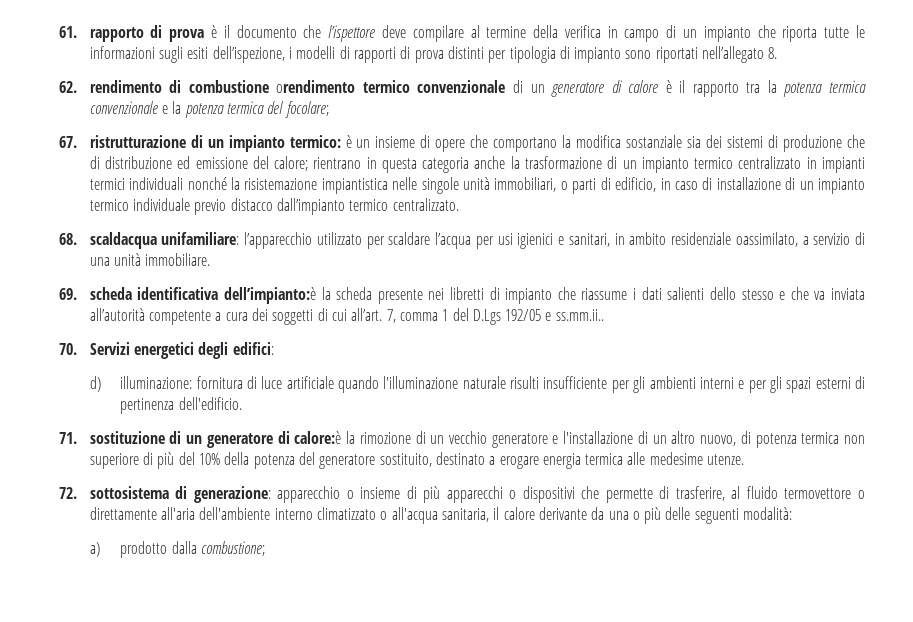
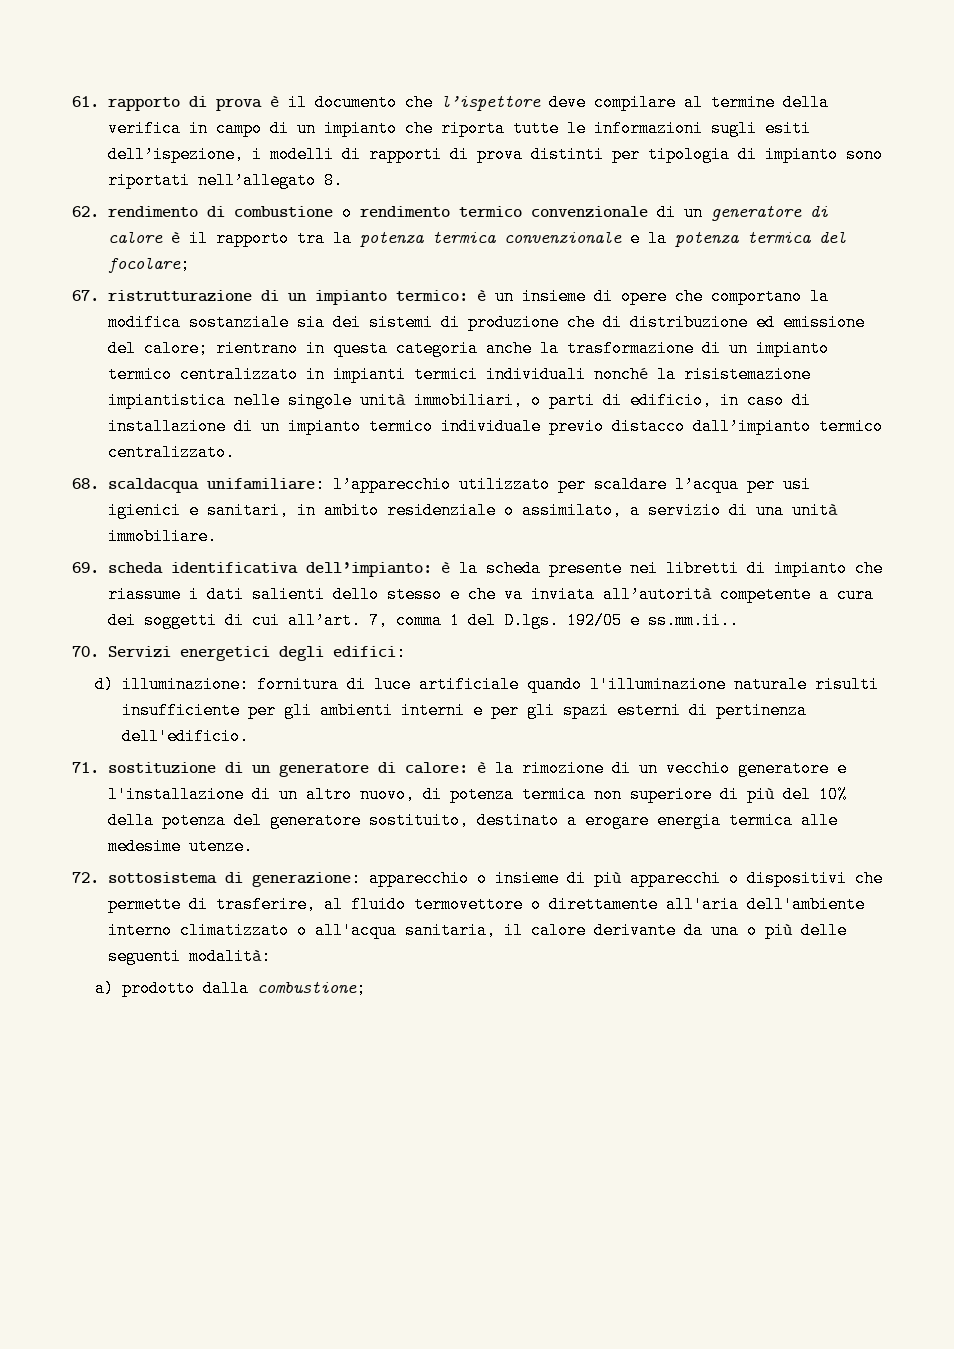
- 62. rendimento di combustione orendimento termico convenzionale di un generatore di calore è il rapporto tra la potenza termica convenzionale e la potenza termica del focolare;
+ 62. rendimento di combustione o rendimento termico convenzionale di un generatore di calore è il rapporto tra la potenza termica convenzionale e la potenza termica del focolare;
- 68. scaldacqua unifamiliare: l’apparecchio utilizzato per scaldare l’acqua per usi igienici e sanitari, in ambito residenziale oassimilato, a servizio di una unità immobiliare.
+ 68. scaldacqua unifamiliare: l’apparecchio utilizzato per scaldare l’acqua per usi igienici e sanitari, in ambito residenziale o assimilato, a servizio di una unità immobiliare.
- 69. scheda identificativa dell’impianto:è la scheda presente nei libretti di impianto che riassume i dati salienti dello stesso e che va inviata all’autorità competente a cura dei soggetti di cui all’art.
+ 69. scheda identificativa dell’impianto: è la scheda presente nei libretti di impianto che riassume i dati salienti dello stesso e che va inviata all’autorità competente a cura dei soggetti di cui all’art.
- 7, comma 1 del D.Lgs 192/05 e ss.mm.ii..
+ 7, comma 1 del D.lgs. 192/05 e ss.mm.ii..
- 71. sostituzione di un generatore di calore:è la rimozione di un vecchio generatore e l'installazione di un altro nuovo, di potenza termica non superiore di più del 10% della potenza del generatore sostituito, destinato a erogare energia termica alle medesime utenze.
+ 71. sostituzione di un generatore di calore: è la rimozione di un vecchio generatore e l'installazione di un altro nuovo, di potenza termica non superiore di più del 10% della potenza del generatore sostituito, destinato a erogare energia termica alle medesime utenze.

